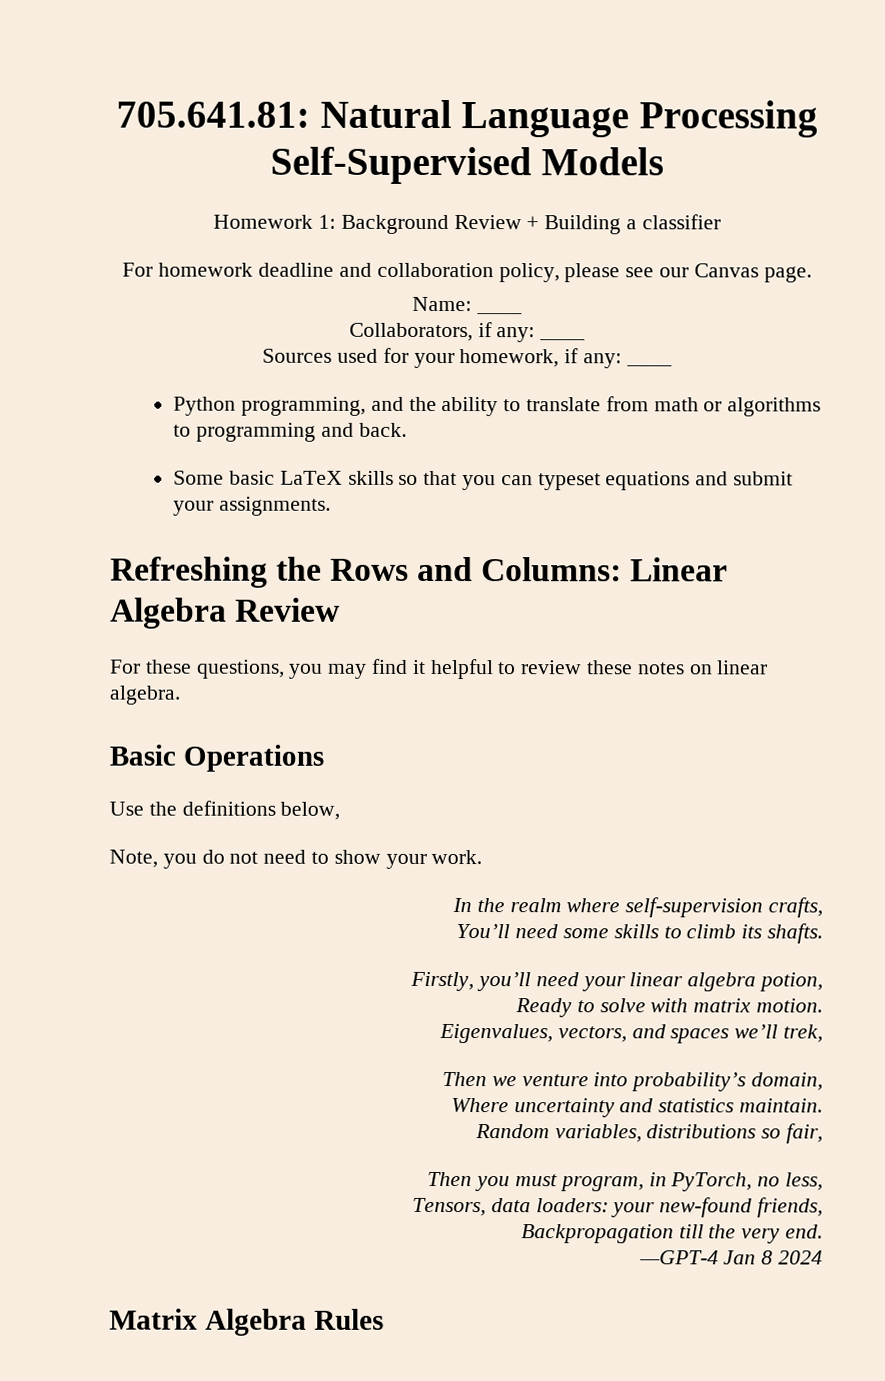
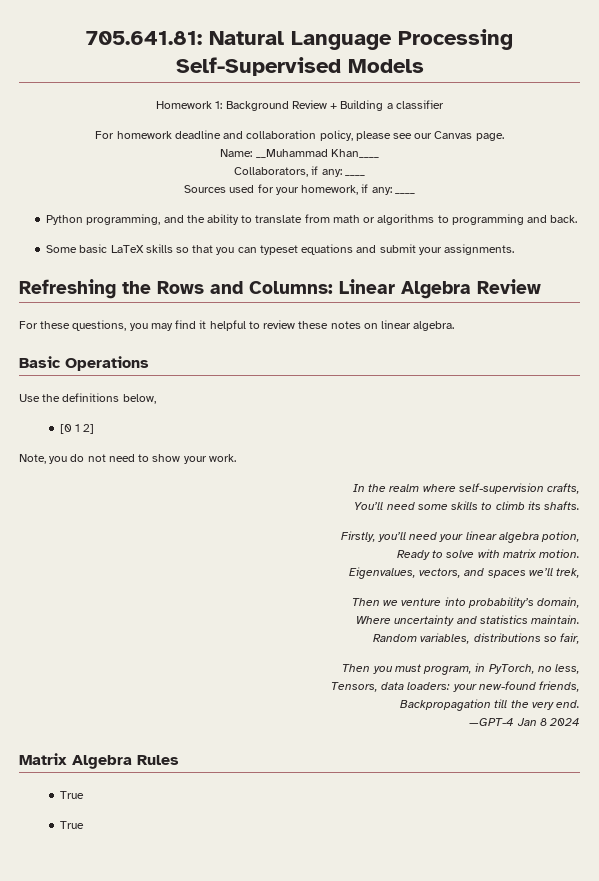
- Name: ____
+ Name: __Muhammad Khan____
+ [0 1 2]
  Matrix Algebra Rules
+ True
+ True

